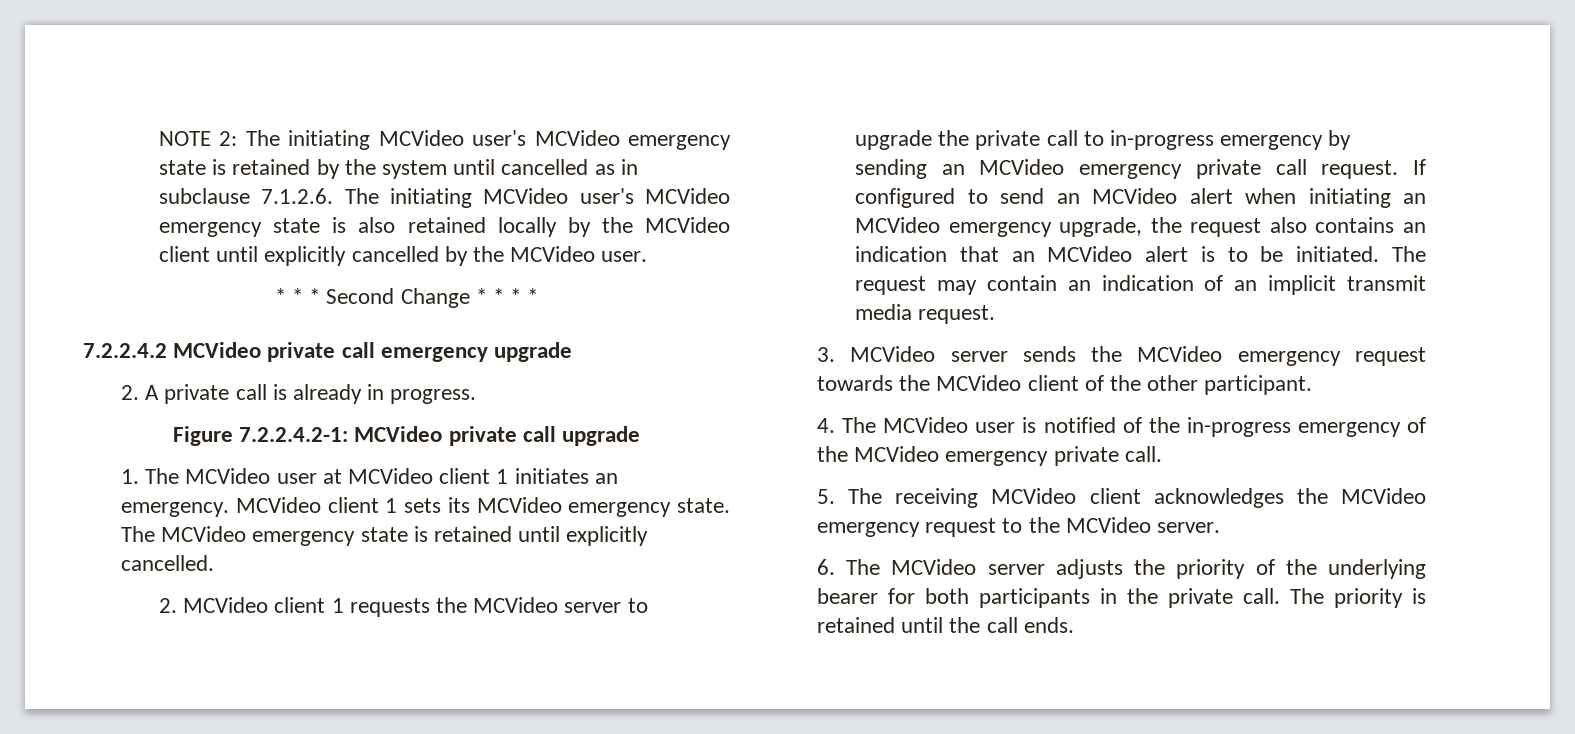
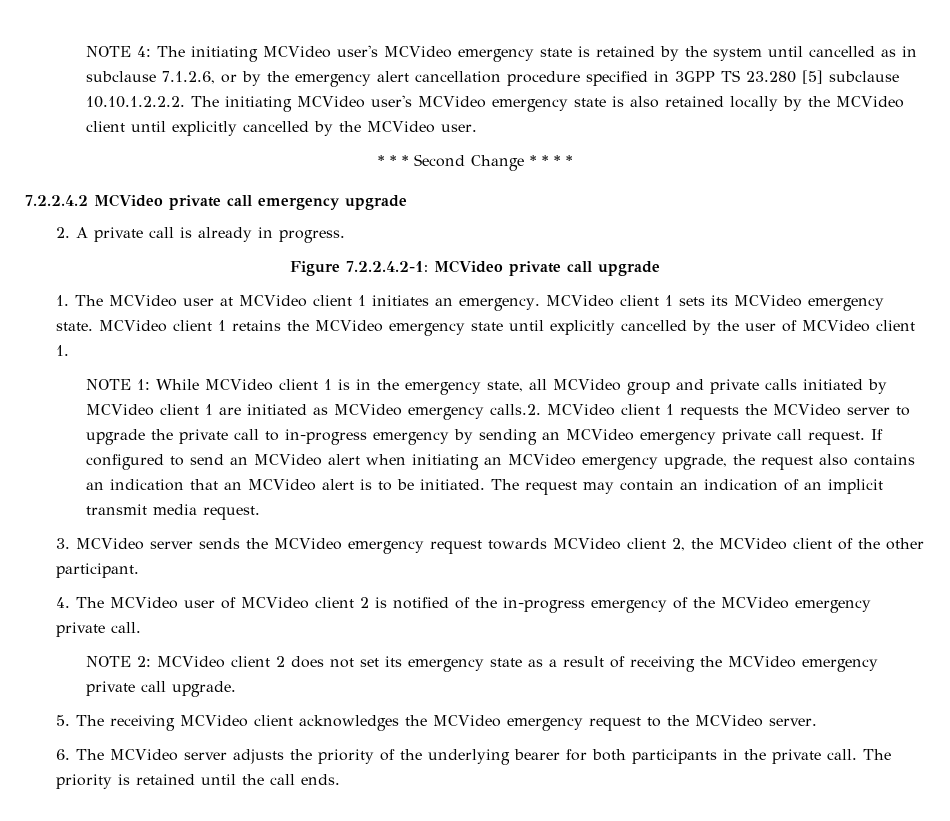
- NOTE 2: The initiating MCVideo user's MCVideo emergency state is retained by the system until cancelled as in subclause 7.1.2.6. The initiating MCVideo user's MCVideo emergency state is also retained locally by the MCVideo client until explicitly cancelled by the MCVideo user.
+ NOTE 4: The initiating MCVideo user's MCVideo emergency state is retained by the system until cancelled as in subclause 7.1.2.6, or by the emergency alert cancellation procedure specified in 3GPP TS 23.280 [5] subclause 10.10.1.2.2.2. The initiating MCVideo user's MCVideo emergency state is also retained locally by the MCVideo client until explicitly cancelled by the MCVideo user.
- The MCVideo emergency state is retained until explicitly cancelled.
- 2. MCVideo client 1 requests the MCVideo server to upgrade the private call to in-progress emergency by sending an MCVideo emergency private call request.
+ MCVideo client 1 retains the MCVideo emergency state until explicitly cancelled by the user of MCVideo client 1.
+ NOTE 1: While MCVideo client 1 is in the emergency state, all MCVideo group and private calls initiated by MCVideo client 1 are initiated as MCVideo emergency calls.2. MCVideo client 1 requests the MCVideo server to upgrade the private call to in-progress emergency by sending an MCVideo emergency private call request.
- 3. MCVideo server sends the MCVideo emergency request towards the MCVideo client of the other participant.
+ 3. MCVideo server sends the MCVideo emergency request towards MCVideo client 2, the MCVideo client of the other participant.
- 4. The MCVideo user is notified of the in-progress emergency of the MCVideo emergency private call.
+ 4. The MCVideo user of MCVideo client 2 is notified of the in-progress emergency of the MCVideo emergency private call.
+ NOTE 2: MCVideo client 2 does not set its emergency state as a result of receiving the MCVideo emergency private call upgrade.

